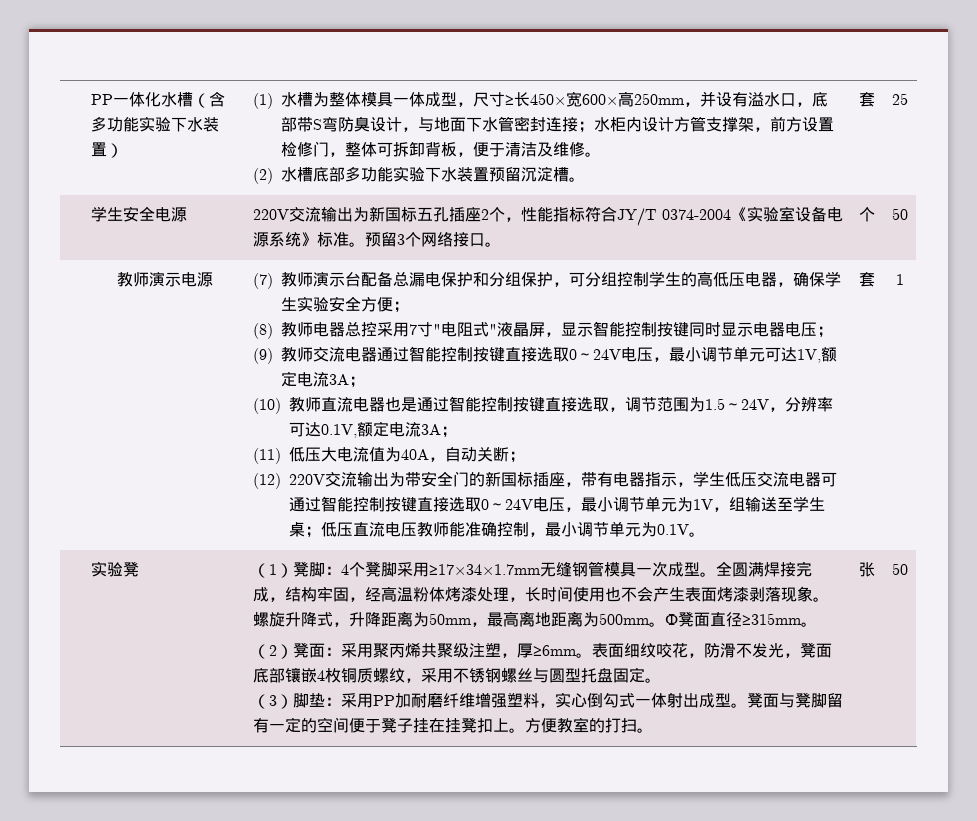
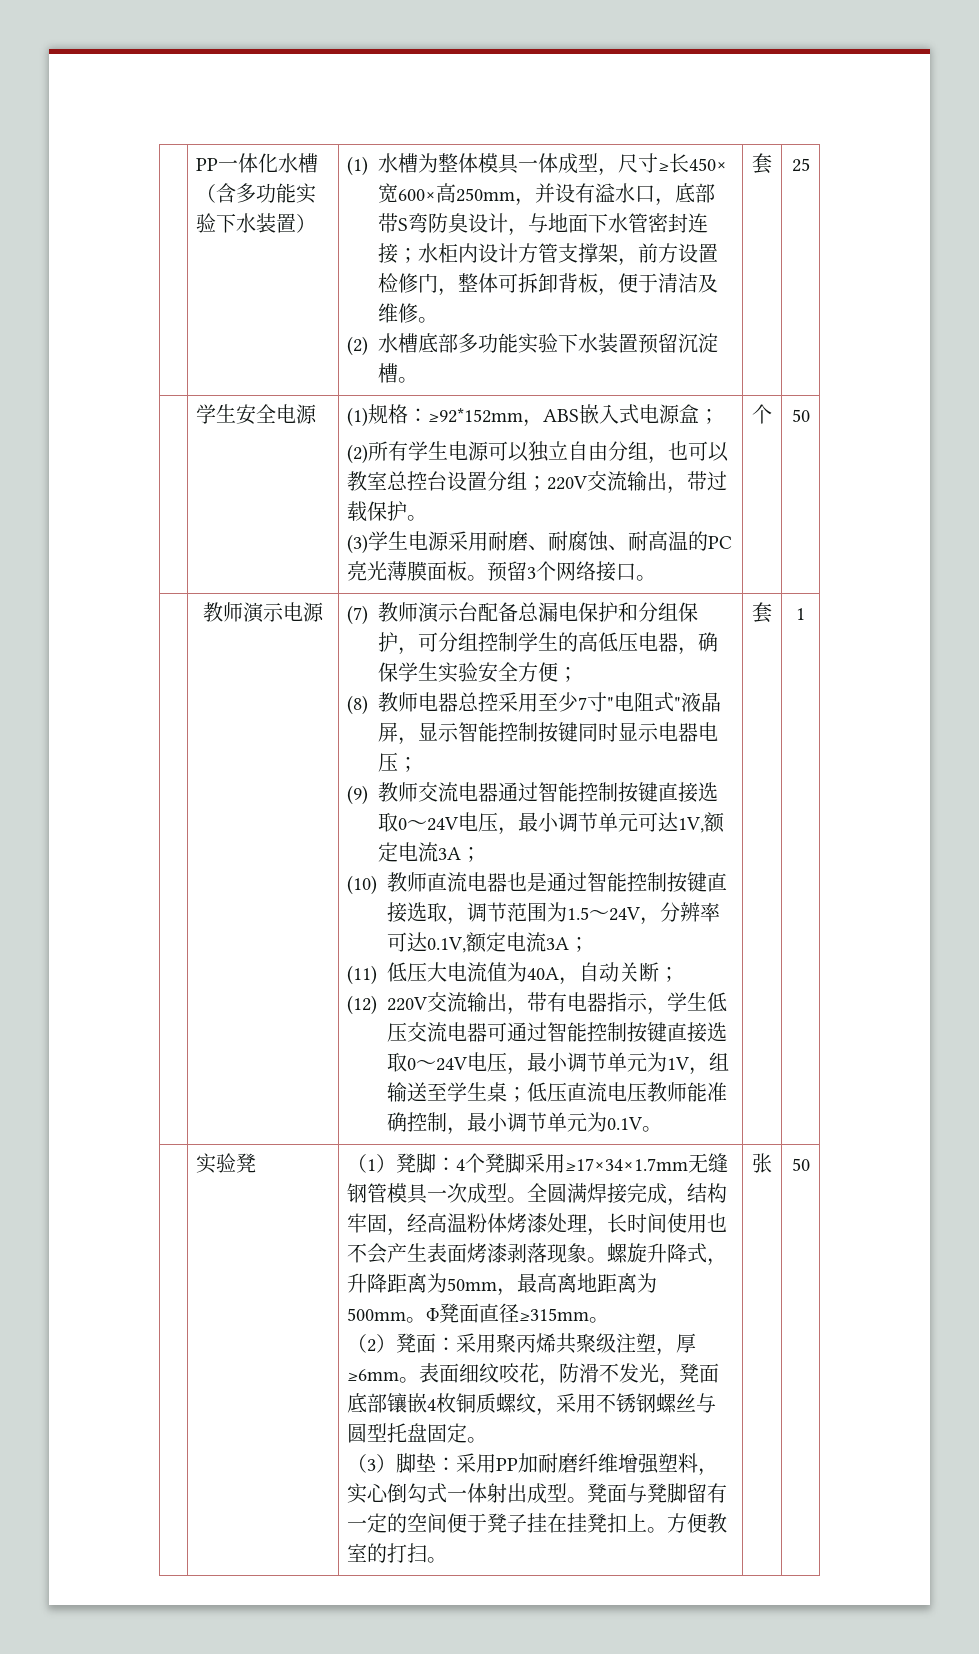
- 220V交流输出为新国标五孔插座2个，性能指标符合JY/T 0374-2004《实验室设备电源系统》标准。
+ (1)规格：≥92*152mm，ABS嵌入式电源盒；
+ (2)所有学生电源可以独立自由分组，也可以教室总控台设置分组；220V交流输出，带过载保护。
+ (3)学生电源采用耐磨、耐腐蚀、耐高温的PC亮光薄膜面板。
- (8)教师电器总控采用7寸"电阻式"液晶屏，显示智能控制按键同时显示电器电压；
+ (8)教师电器总控采用至少7寸"电阻式"液晶屏，显示智能控制按键同时显示电器电压；
- (12) 220V交流输出为带安全门的新国标插座，带有电器指示，学生低压交流电器可通过智能控制按键直接选取0～24V电压，最小调节单元为1V，组输送至学生桌；低压直流电压教师能准确控制，最小调节单元为0.1V。
+ (12) 220V交流输出，带有电器指示，学生低压交流电器可通过智能控制按键直接选取0～24V电压，最小调节单元为1V，组输送至学生桌；低压直流电压教师能准确控制，最小调节单元为0.1V。

